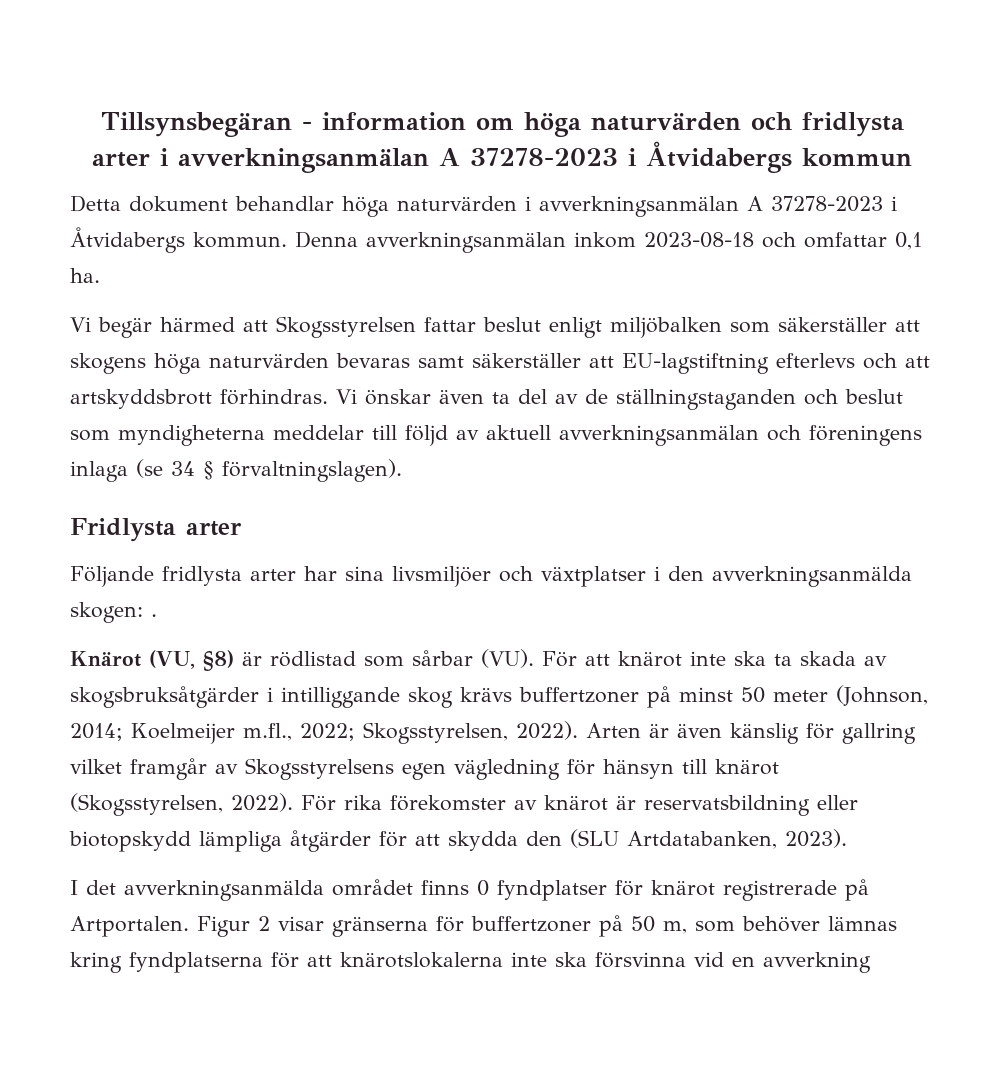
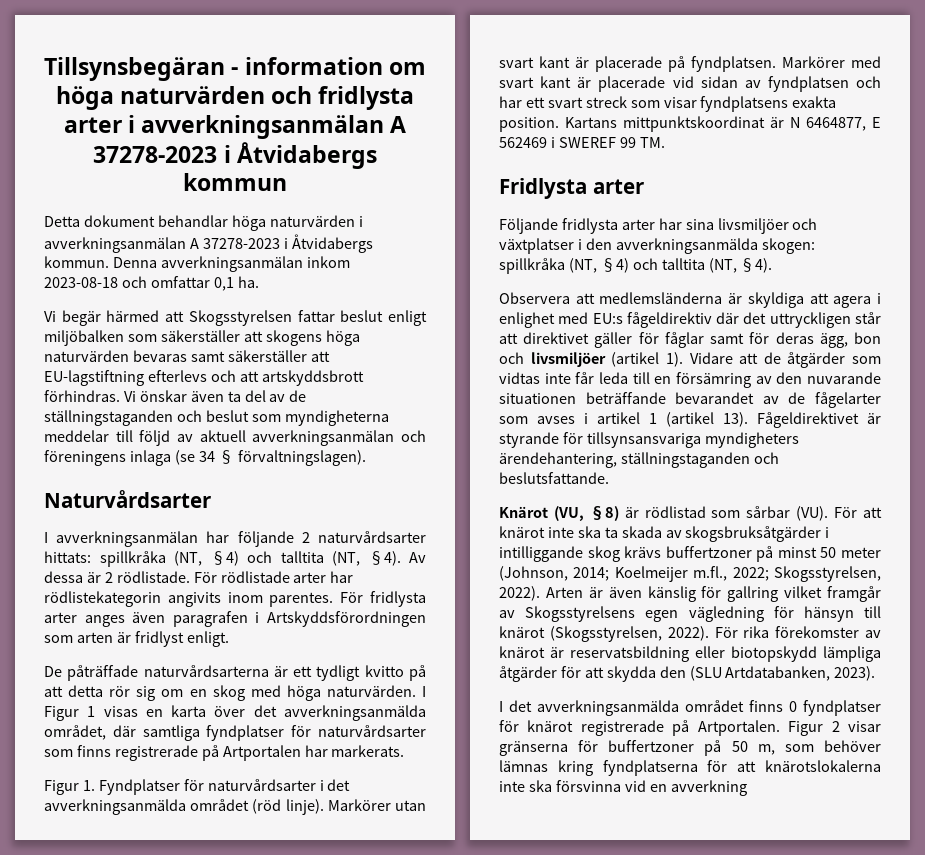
+ Naturvårdsarter
+ I avverkningsanmälan har följande 2 naturvårdsarter hittats: spillkråka (NT, §4) och talltita (NT, §4). Av dessa är 2 rödlistade. För rödlistade arter har rödlistekategorin angivits inom parentes. För fridlysta arter anges även paragrafen i Artskyddsförordningen som arten är fridlyst enligt.
+ De påträffade naturvårdsarterna är ett tydligt kvitto på att detta rör sig om en skog med höga naturvärden. I Figur 1 visas en karta över det avverkningsanmälda området, där samtliga fyndplatser för naturvårdsarter som finns registrerade på Artportalen har markerats.
+ Figur 1. Fyndplatser för naturvårdsarter i det avverkningsanmälda området (röd linje). Markörer utan svart kant är placerade på fyndplatsen. Markörer med svart kant är placerade vid sidan av fyndplatsen och har ett svart streck som visar fyndplatsens exakta position. Kartans mittpunktskoordinat är N 6464877, E 562469 i SWEREF 99 TM.
- Följande fridlysta arter har sina livsmiljöer och växtplatser i den avverkningsanmälda skogen: .
+ Följande fridlysta arter har sina livsmiljöer och växtplatser i den avverkningsanmälda skogen: spillkråka (NT, §4) och talltita (NT, §4).
+ Observera att medlemsländerna är skyldiga att agera i enlighet med EU:s fågeldirektiv där det uttryckligen står att direktivet gäller för fåglar samt för deras ägg, bon och livsmiljöer (artikel 1). Vidare att de åtgärder som vidtas inte får leda till en försämring av den nuvarande situationen beträffande bevarandet av de fågelarter som avses i artikel 1 (artikel 13). Fågeldirektivet är styrande för tillsynsansvariga myndigheters ärendehantering, ställningstaganden och beslutsfattande.

